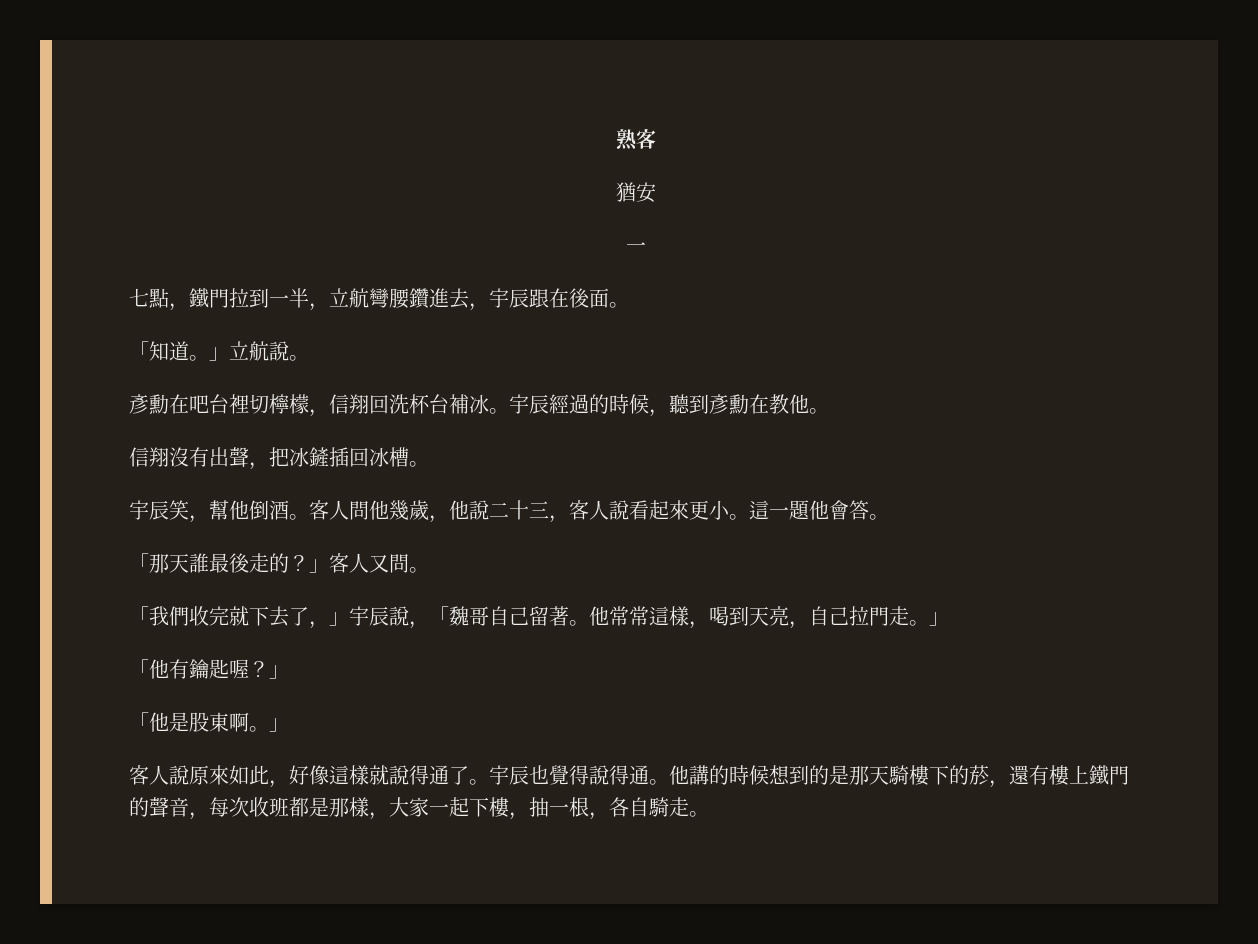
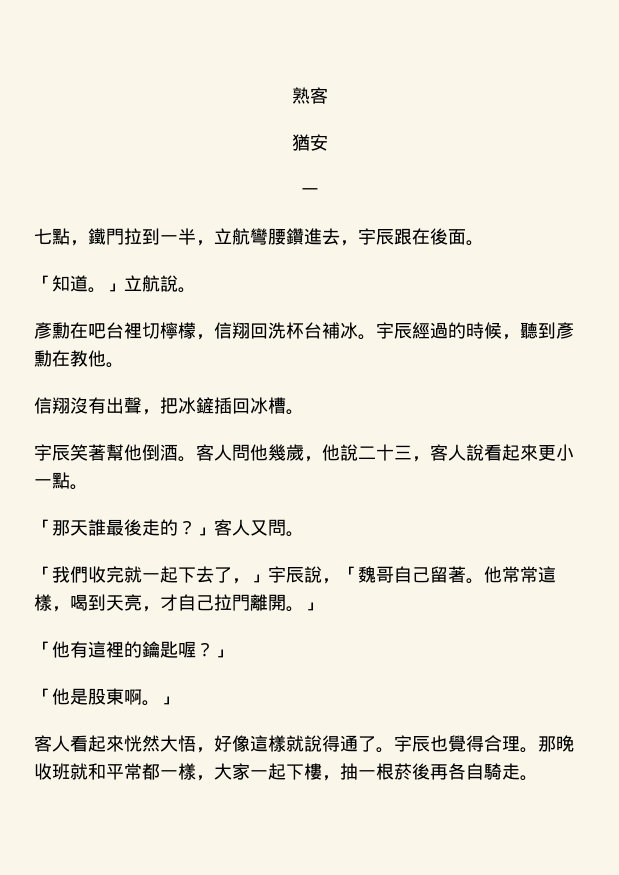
- 宇辰笑，幫他倒酒。
+ 宇辰笑著幫他倒酒。
- 客人問他幾歲，他說二十三，客人說看起來更小。這一題他會答。
+ 客人問他幾歲，他說二十三，客人說看起來更小一點。
- 「我們收完就下去了，」宇辰說，「魏哥自己留著。
+ 「我們收完就一起下去了，」宇辰說，「魏哥自己留著。
- 他常常這樣，喝到天亮，自己拉門走。」
+ 他常常這樣，喝到天亮，才自己拉門離開。」
- 「他有鑰匙喔？」
+ 「他有這裡的鑰匙喔？」
- 客人說原來如此，好像這樣就說得通了。
+ 客人看起來恍然大悟，好像這樣就說得通了。
- 宇辰也覺得說得通。他講的時候想到的是那天騎樓下的菸，還有樓上鐵門的聲音，每次收班都是那樣，大家一起下樓，抽一根，各自騎走。
+ 宇辰也覺得合理。那晚收班就和平常都一樣，大家一起下樓，抽一根菸後再各自騎走。

